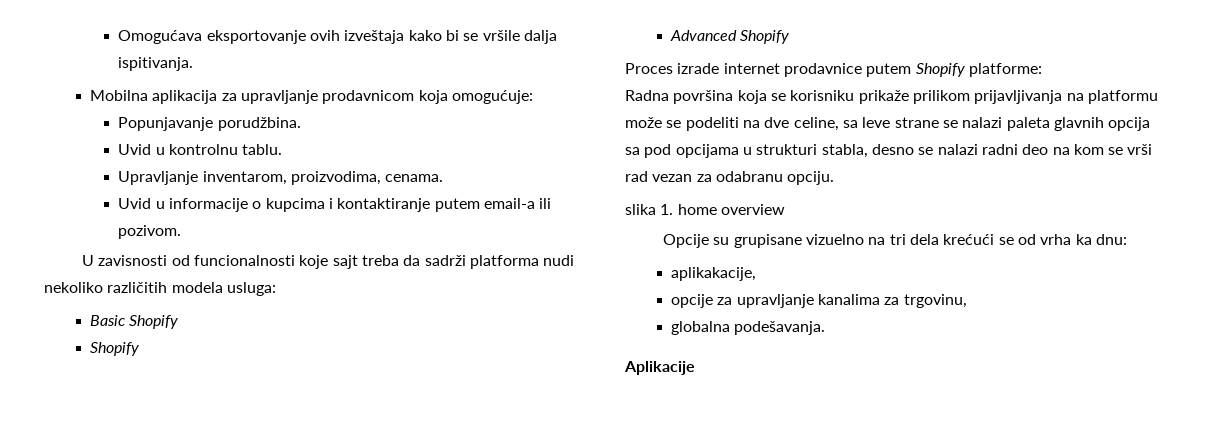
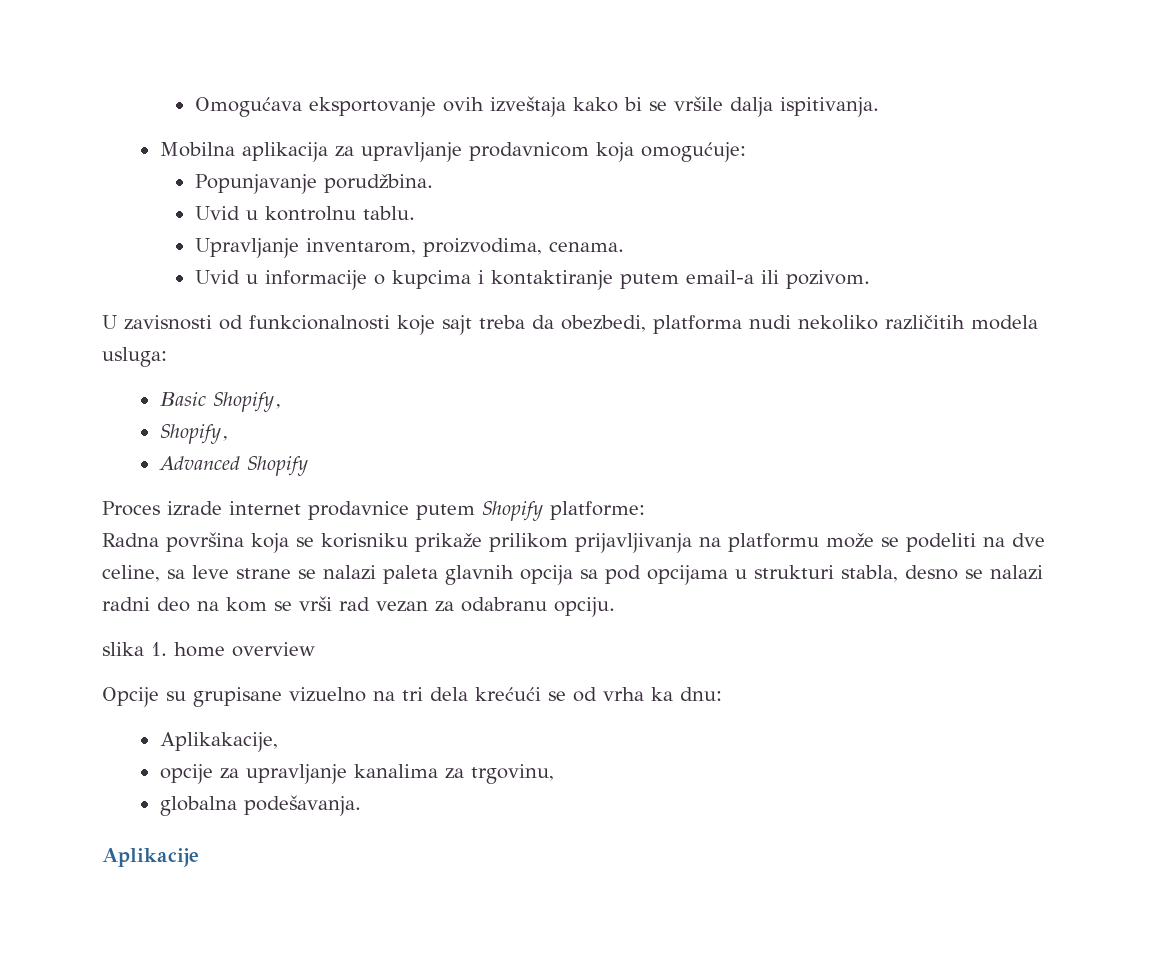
- U zavisnosti od funcionalnosti koje sajt treba da sadrži platforma nudi nekoliko različitih modela usluga:
+ U zavisnosti od funkcionalnosti koje sajt treba da obezbedi, platforma nudi nekoliko različitih modela usluga:
- Basic Shopify
- Shopify
+ Basic Shopify,
+ Shopify,
- aplikakacije,
+ Aplikakacije,

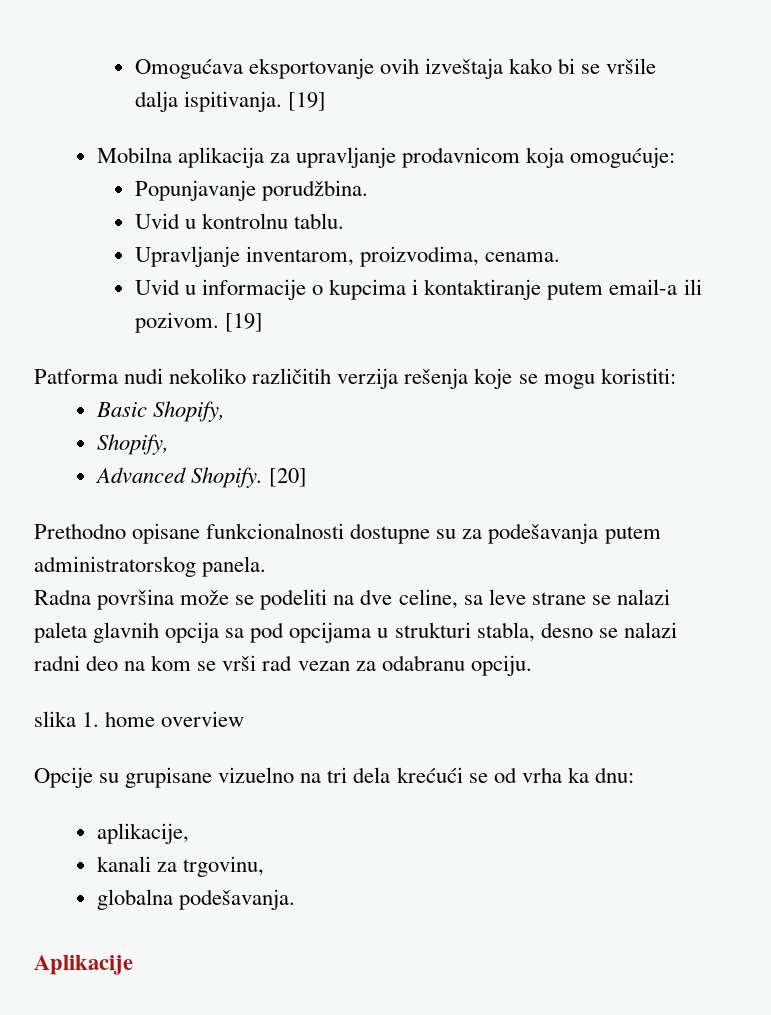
- Omogućava eksportovanje ovih izveštaja kako bi se vršile dalja ispitivanja.
+ Omogućava eksportovanje ovih izveštaja kako bi se vršile dalja ispitivanja. [19]
- Uvid u informacije o kupcima i kontaktiranje putem email-a ili pozivom.
- U zavisnosti od funkcionalnosti koje sajt treba da obezbedi, platforma nudi nekoliko različitih modela usluga:
+ Uvid u informacije o kupcima i kontaktiranje putem email-a ili pozivom. [19]
+ Patforma nudi nekoliko različitih verzija rešenja koje se mogu koristiti:
  Basic Shopify,
  Shopify,
- Advanced Shopify
- Proces izrade internet prodavnice putem Shopify platforme:
- Radna površina koja se korisniku prikaže prilikom prijavljivanja na platformu može se podeliti na dve celine, sa leve strane se nalazi paleta glavnih opcija sa pod opcijama u strukturi stabla, desno se nalazi radni deo na kom se vrši rad vezan za odabranu opciju.
+ Advanced Shopify. [20]
+ Prethodno opisane funkcionalnosti dostupne su za podešavanja putem administratorskog panela.
+ Radna površina može se podeliti na dve celine, sa leve strane se nalazi paleta glavnih opcija sa pod opcijama u strukturi stabla, desno se nalazi radni deo na kom se vrši rad vezan za odabranu opciju.
- Aplikakacije,
- opcije za upravljanje kanalima za trgovinu,
+ aplikacije,
+ kanali za trgovinu,

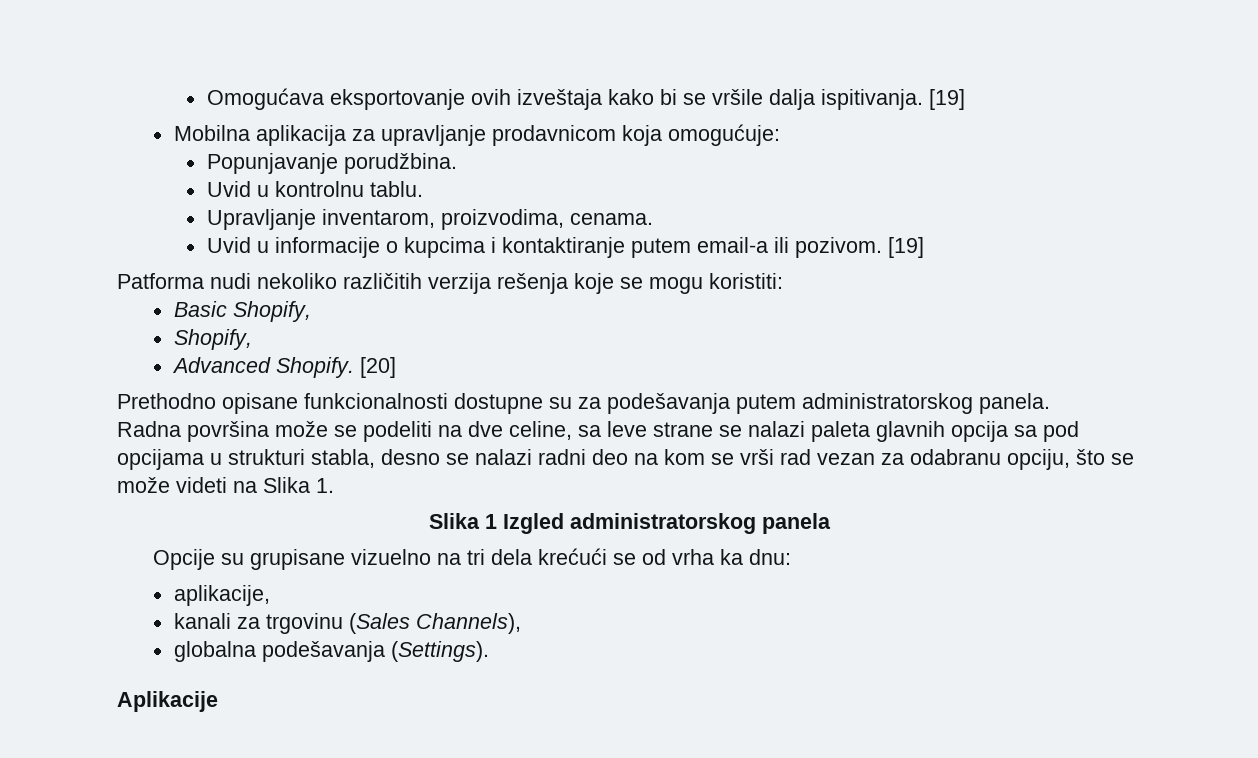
- Radna površina može se podeliti na dve celine, sa leve strane se nalazi paleta glavnih opcija sa pod opcijama u strukturi stabla, desno se nalazi radni deo na kom se vrši rad vezan za odabranu opciju.
- slika 1. home overview
+ Radna površina može se podeliti na dve celine, sa leve strane se nalazi paleta glavnih opcija sa pod opcijama u strukturi stabla, desno se nalazi radni deo na kom se vrši rad vezan za odabranu opciju, što se može videti na Slika 1.
+ Slika 1 Izgled administratorskog panela
- kanali za trgovinu,
+ kanali za trgovinu (Sales Channels),
- globalna podešavanja.
+ globalna podešavanja (Settings).

